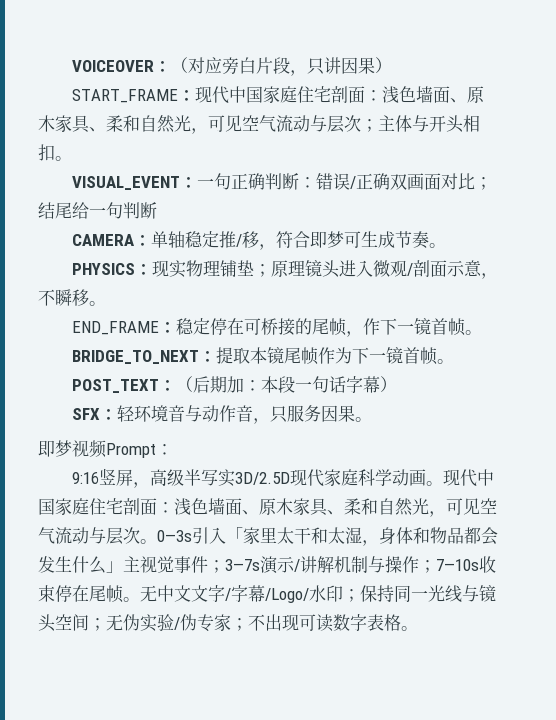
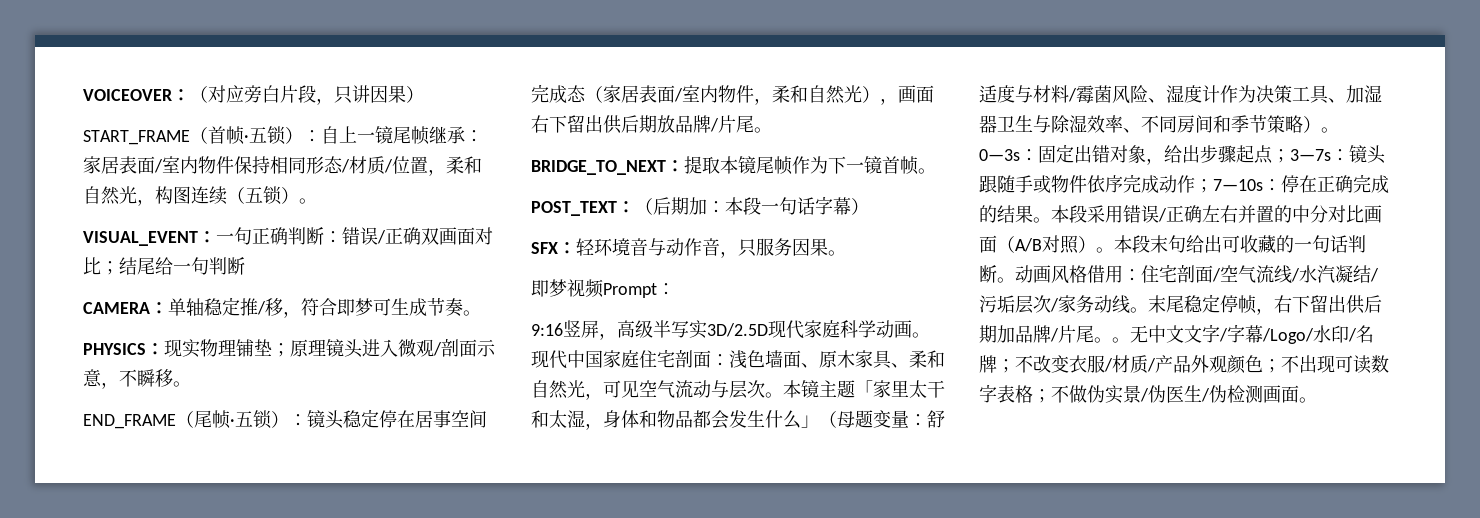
- START_FRAME：现代中国家庭住宅剖面：浅色墙面、原木家具、柔和自然光，可见空气流动与层次；主体与开头相扣。
+ START_FRAME（首帧·五锁）：自上一镜尾帧继承：家居表面/室内物件保持相同形态/材质/位置，柔和自然光，构图连续（五锁）。
- END_FRAME：稳定停在可桥接的尾帧，作下一镜首帧。
+ END_FRAME（尾帧·五锁）：镜头稳定停在居事空间完成态（家居表面/室内物件，柔和自然光），画面右下留出供后期放品牌/片尾。
- 0—3s引入「家里太干和太湿，身体和物品都会发生什么」主视觉事件；3—7s演示/讲解机制与操作；7—10s收束停在尾帧。
+ 本镜主题「家里太干和太湿，身体和物品都会发生什么」（母题变量：舒适度与材料/霉菌风险、湿度计作为决策工具、加湿器卫生与除湿效率、不同房间和季节策略）。0—3s：固定出错对象，给出步骤起点；3—7s：镜头跟随手或物件依序完成动作；7—10s：停在正确完成的结果。本段采用错误/正确左右并置的中分对比画面（A/B对照）。本段末句给出可收藏的一句话判断。动画风格借用：住宅剖面/空气流线/水汽凝结/污垢层次/家务动线。末尾稳定停帧，右下留出供后期加品牌/片尾。。
- 无中文文字/字幕/Logo/水印；保持同一光线与镜头空间；无伪实验/伪专家；不出现可读数字表格。
+ 无中文文字/字幕/Logo/水印/名牌；不改变衣服/材质/产品外观颜色；不出现可读数字表格；不做伪实景/伪医生/伪检测画面。

